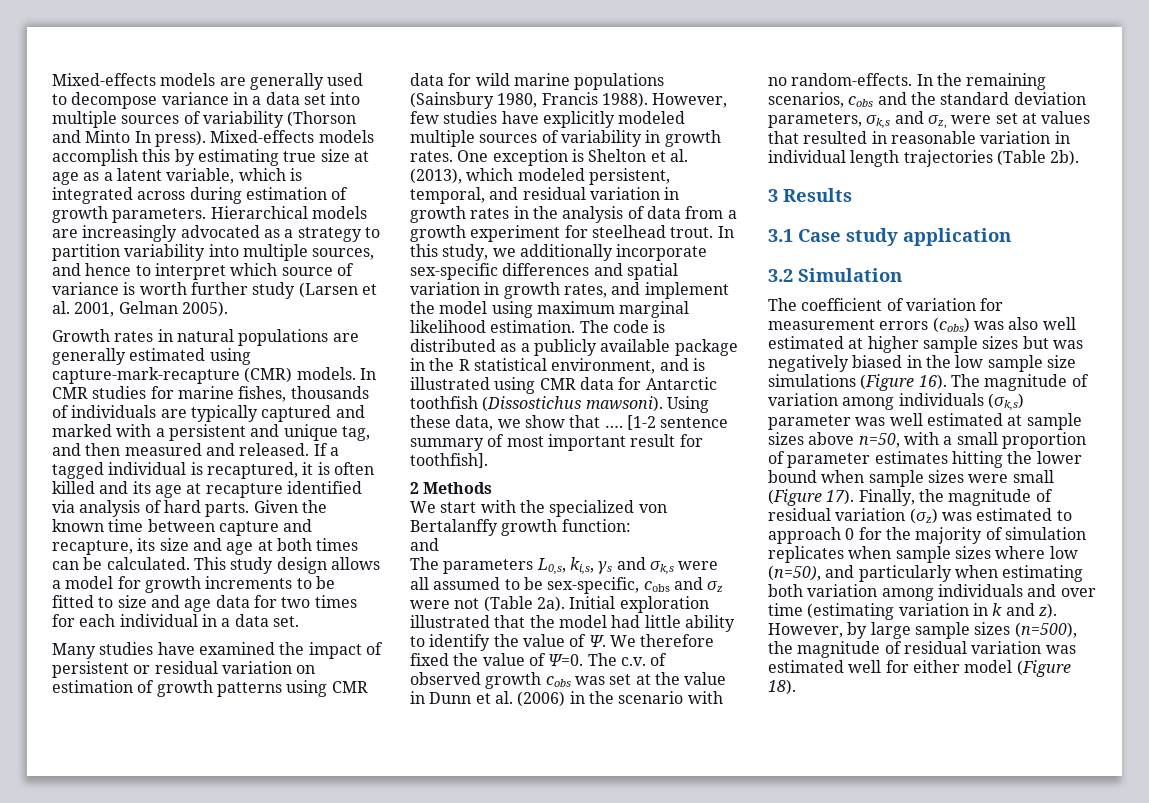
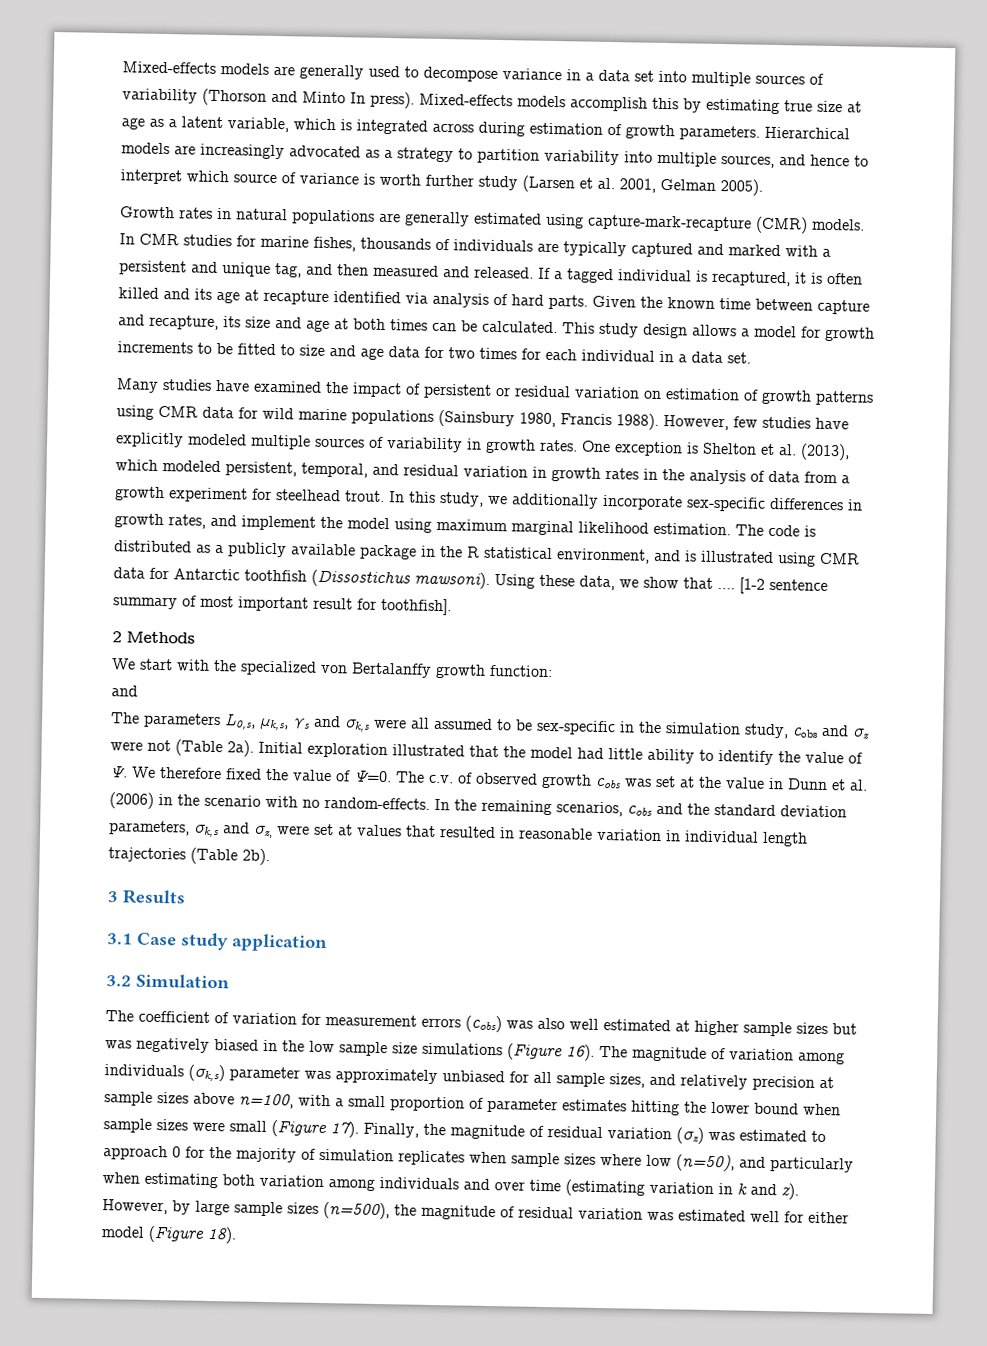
- In this study, we additionally incorporate sex-specific differences and spatial variation in growth rates, and implement the model using maximum marginal likelihood estimation.
+ In this study, we additionally incorporate sex-specific differences in growth rates, and implement the model using maximum marginal likelihood estimation.
- The parameters L0,s, ki,s, γs and σk,s were all assumed to be sex-specific, cobs and σz were not (Table 2a).
+ The parameters L0,s, μk,s, γs and σk,s were all assumed to be sex-specific in the simulation study, cobs and σz were not (Table 2a).
- The magnitude of variation among individuals (σk,s) parameter was well estimated at sample sizes above n=50, with a small proportion of parameter estimates hitting the lower bound when sample sizes were small (Figure 17).
+ The magnitude of variation among individuals (σk,s) parameter was approximately unbiased for all sample sizes, and relatively precision at sample sizes above n=100, with a small proportion of parameter estimates hitting the lower bound when sample sizes were small (Figure 17).

